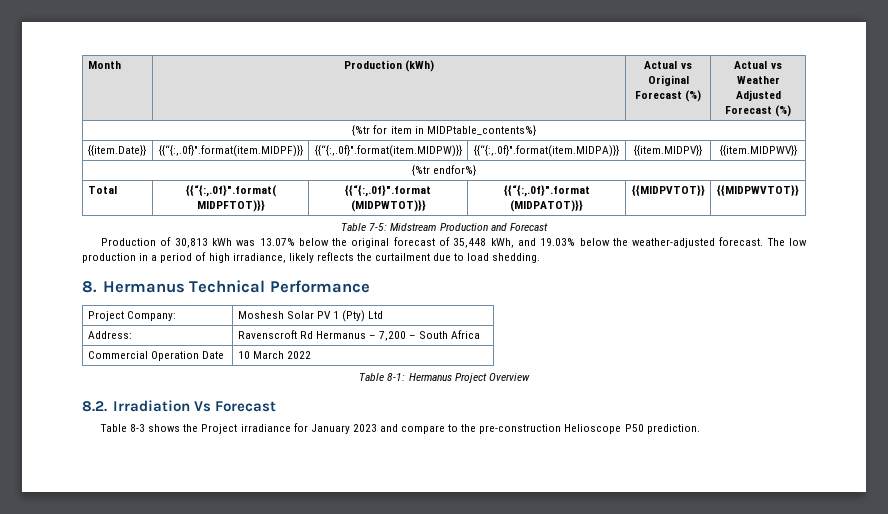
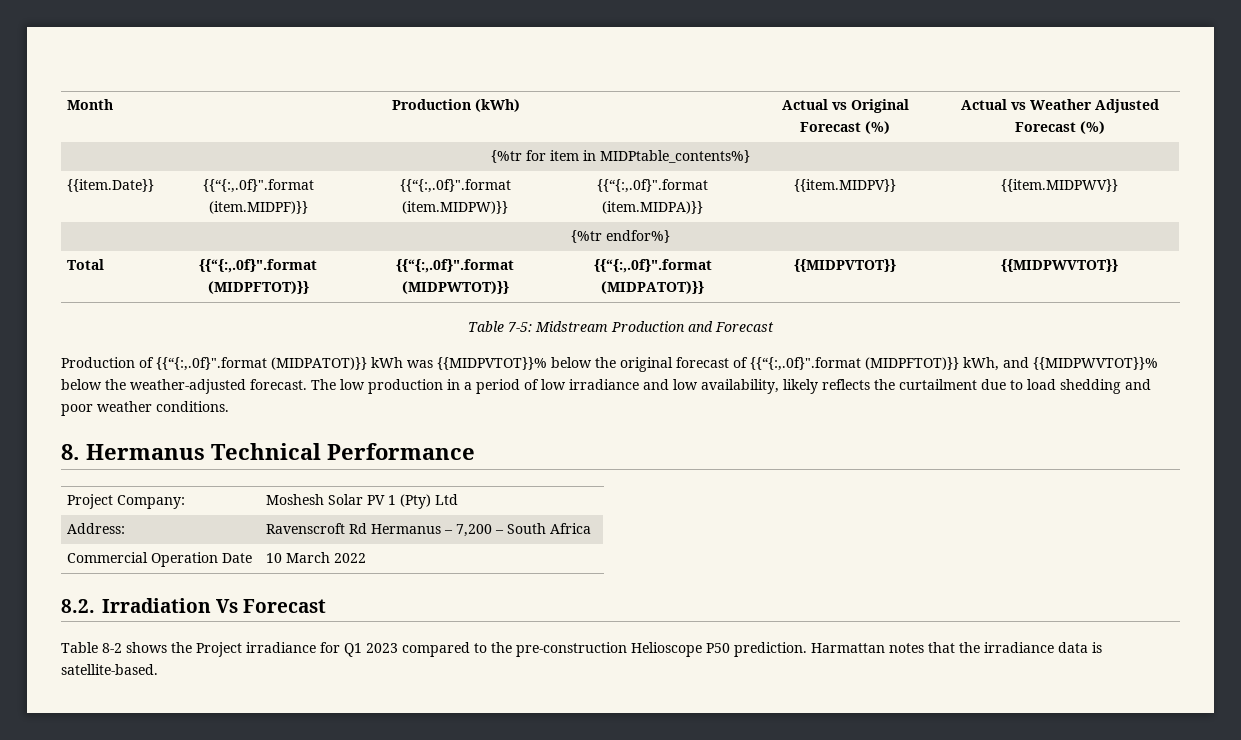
- {{item.Date}} | {{“{:,.0f}".format(item.MIDPF)}} | {{“{:,.0f}".format(item.MIDPW)}} | {{“{:,.0f}".format(item.MIDPA)}} | {{item.MIDPV}} | {{item.MIDPWV}}
+ {{item.Date}} | {{“{:,.0f}".format (item.MIDPF)}} | {{“{:,.0f}".format (item.MIDPW)}} | {{“{:,.0f}".format (item.MIDPA)}} | {{item.MIDPV}} | {{item.MIDPWV}}
- Total | {{“{:,.0f}".format( MIDPFTOT)}} | {{“{:,.0f}".format (MIDPWTOT)}} | {{“{:,.0f}".format (MIDPATOT)}} | {{MIDPVTOT}} | {{MIDPWVTOT}}
+ Total | {{“{:,.0f}".format (MIDPFTOT)}} | {{“{:,.0f}".format (MIDPWTOT)}} | {{“{:,.0f}".format (MIDPATOT)}} | {{MIDPVTOT}} | {{MIDPWVTOT}}
- Production of 30,813 kWh was 13.07% below the original forecast of 35,448 kWh, and 19.03% below the weather-adjusted forecast.
+ Production of {{“{:,.0f}".format (MIDPATOT)}} kWh was {{MIDPVTOT}}% below the original forecast of {{“{:,.0f}".format (MIDPFTOT)}} kWh, and {{MIDPWVTOT}}% below the weather-adjusted forecast.
- The low production in a period of high irradiance, likely reflects the curtailment due to load shedding.
+ The low production in a period of low irradiance and low availability, likely reflects the curtailment due to load shedding and poor weather conditions.
- Table 8-1: Hermanus Project Overview
- Table 8-3 shows the Project irradiance for January 2023 and compare to the pre-construction Helioscope P50 prediction.
+ Table 8-2 shows the Project irradiance for Q1 2023 compared to the pre-construction Helioscope P50 prediction.
+ Harmattan notes that the irradiance data is satellite-based.

